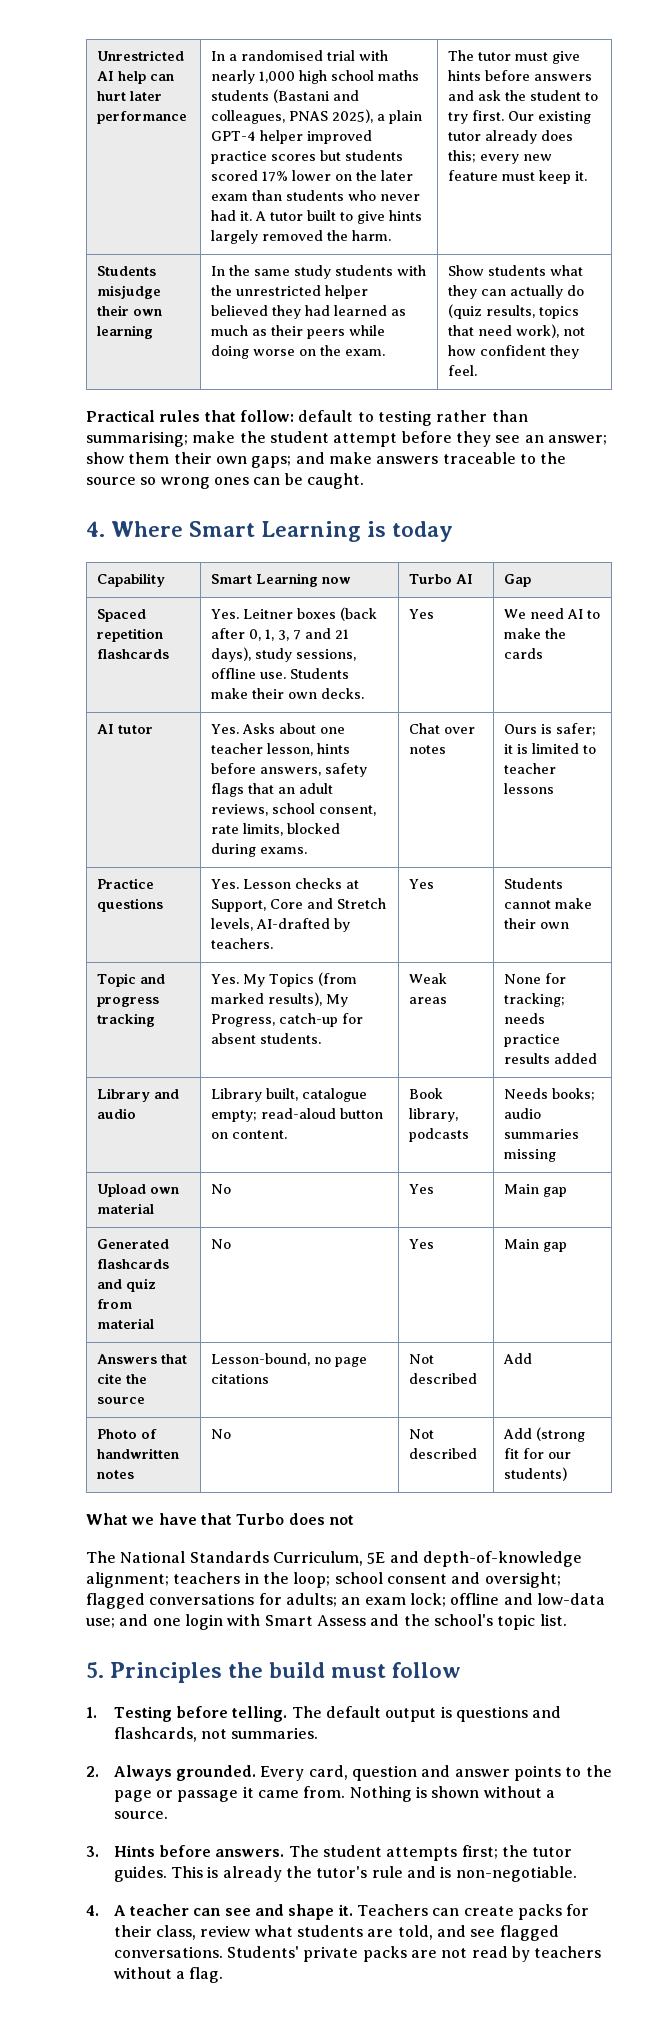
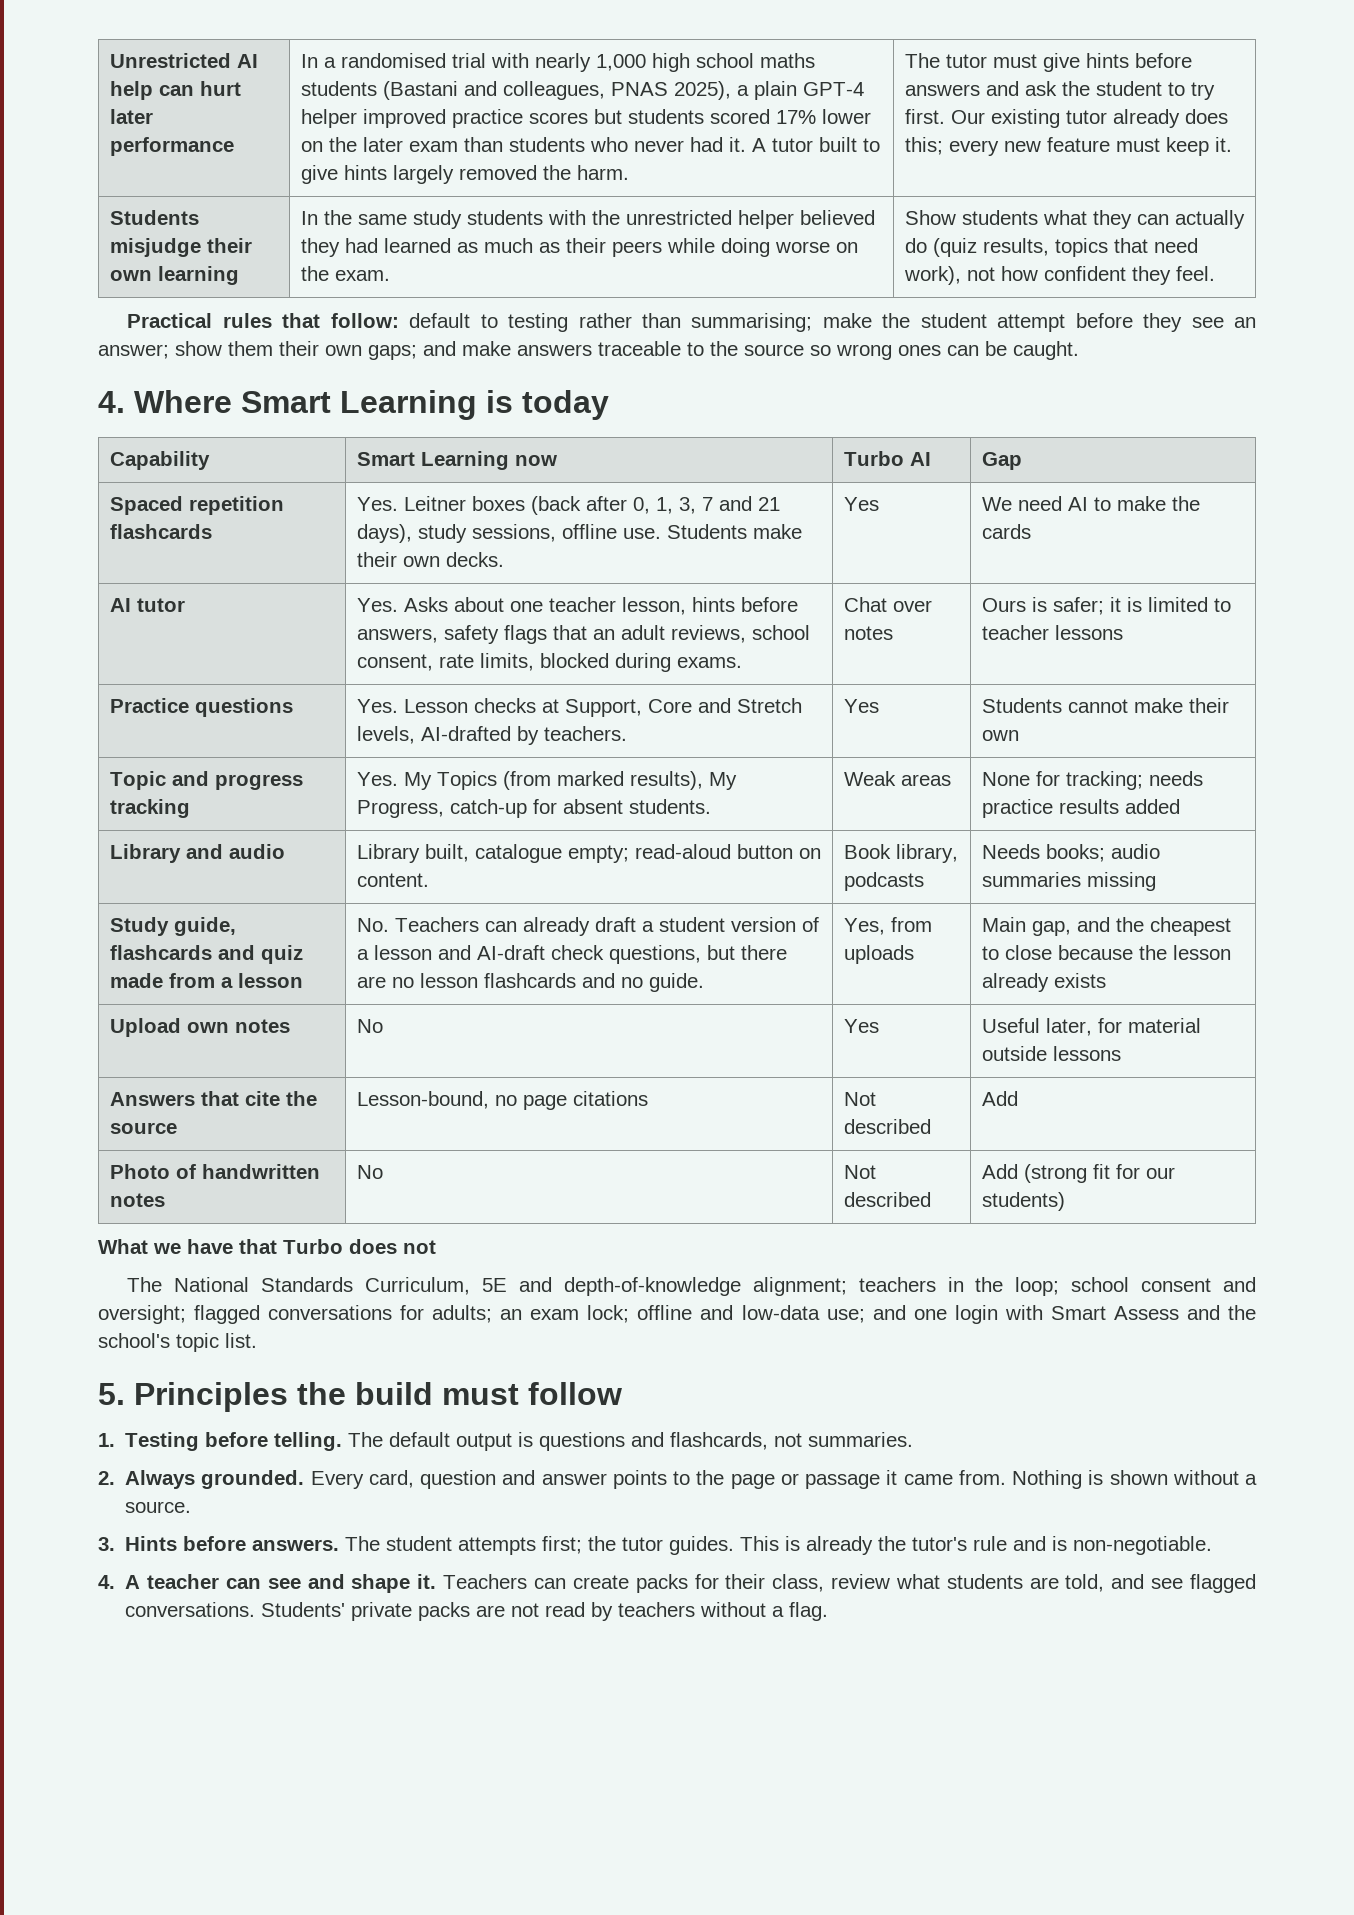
+ Study guide, flashcards and quiz made from a lesson | No. Teachers can already draft a student version of a lesson and AI-draft check questions, but there are no lesson flashcards and no guide. | Yes, from uploads | Main gap, and the cheapest to close because the lesson already exists
- Upload own material | No | Yes | Main gap
- Generated flashcards and quiz from material | No | Yes | Main gap
+ Upload own notes | No | Yes | Useful later, for material outside lessons

